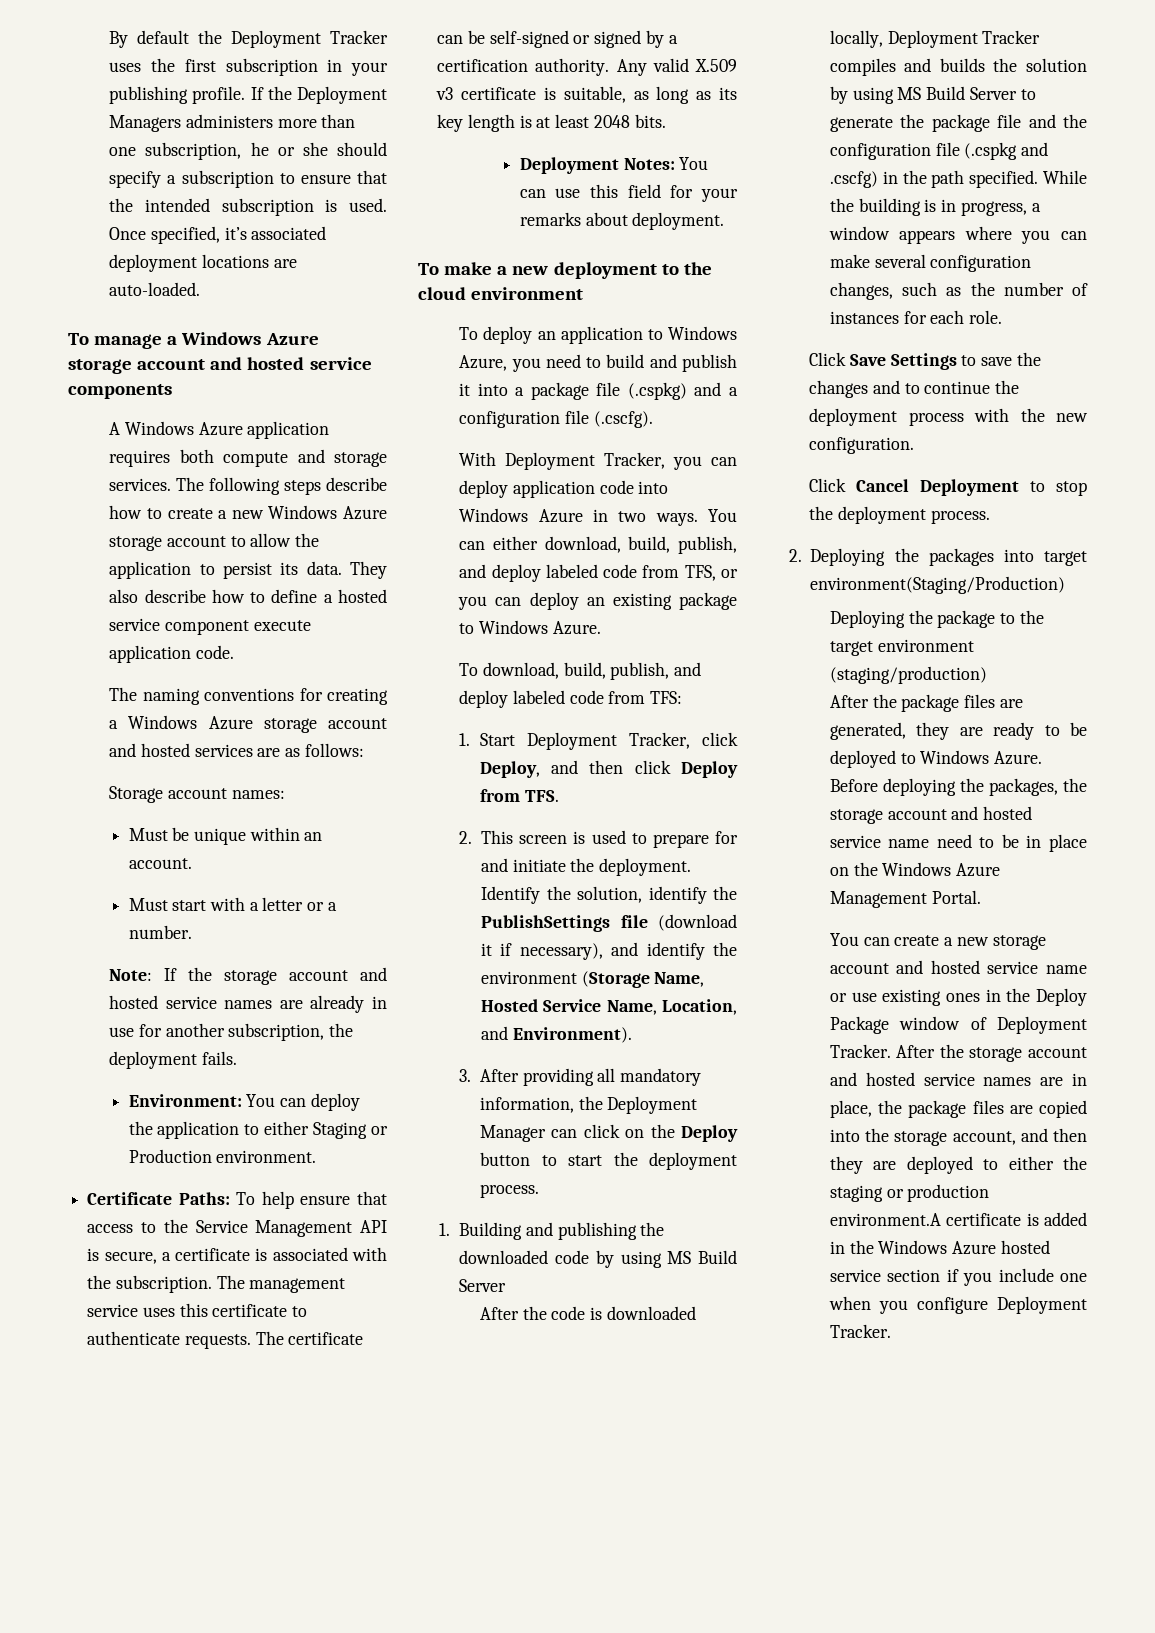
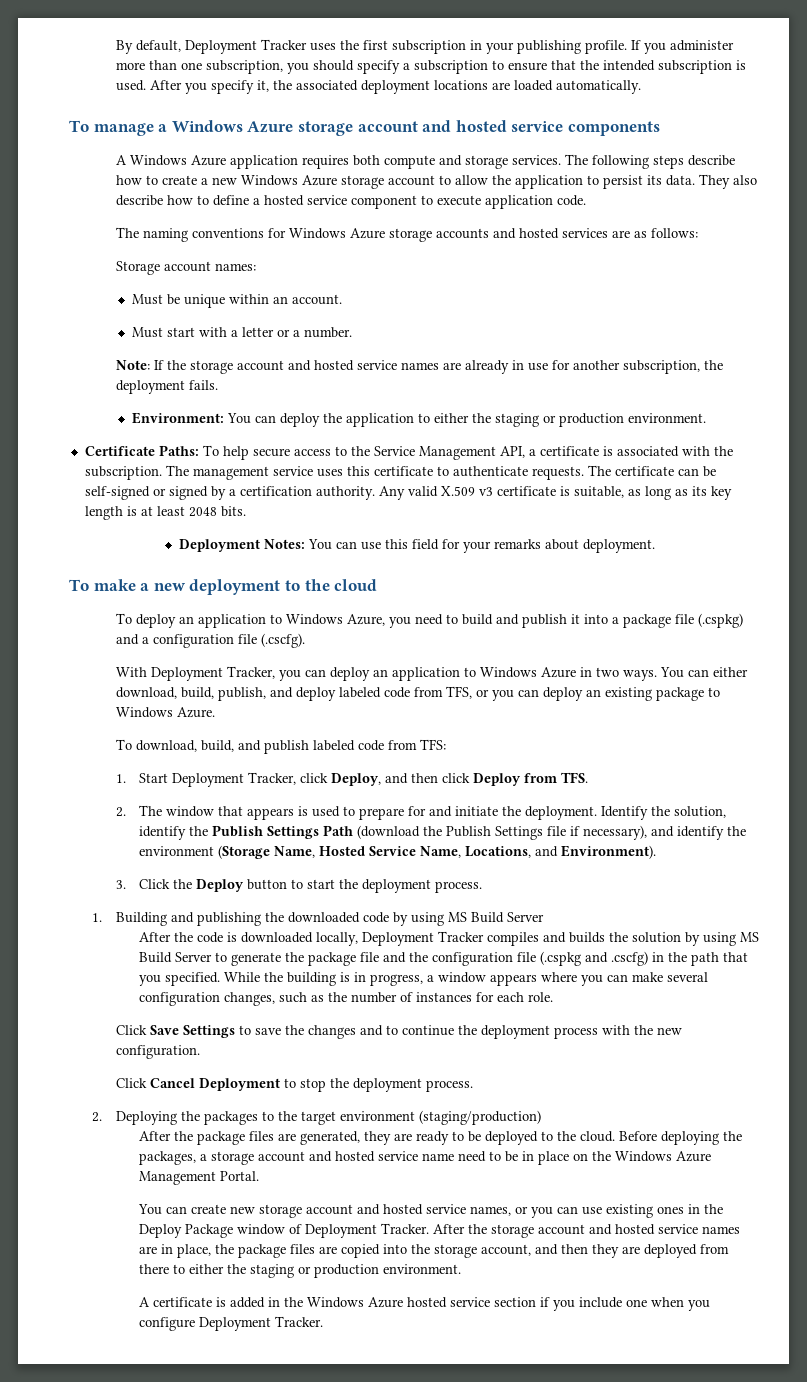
- By default the Deployment Tracker uses the first subscription in your publishing profile.
+ By default, Deployment Tracker uses the first subscription in your publishing profile.
- If the Deployment Managers administers more than one subscription, he or she should specify a subscription to ensure that the intended subscription is used.
+ If you administer more than one subscription, you should specify a subscription to ensure that the intended subscription is used.
- Once specified, it’s associated deployment locations are auto-loaded.
+ After you specify it, the associated deployment locations are loaded automatically.
- They also describe how to define a hosted service component execute application code.
+ They also describe how to define a hosted service component to execute application code.
- The naming conventions for creating a Windows Azure storage account and hosted services are as follows:
+ The naming conventions for Windows Azure storage accounts and hosted services are as follows:
- Environment: You can deploy the application to either Staging or Production environment.
+ Environment: You can deploy the application to either the staging or production environment.
- Certificate Paths: To help ensure that access to the Service Management API is secure, a certificate is associated with the subscription.
+ Certificate Paths: To help secure access to the Service Management API, a certificate is associated with the subscription.
- To make a new deployment to the cloud environment
+ To make a new deployment to the cloud
- With Deployment Tracker, you can deploy application code into Windows Azure in two ways.
+ With Deployment Tracker, you can deploy an application to Windows Azure in two ways.
- To download, build, publish, and deploy labeled code from TFS:
+ To download, build, and publish labeled code from TFS:
- 2. This screen is used to prepare for and initiate the deployment.
+ 2. The window that appears is used to prepare for and initiate the deployment.
- Identify the solution, identify the PublishSettings file (download it if necessary), and identify the environment (Storage Name, Hosted Service Name, Location, and Environment).
+ Identify the solution, identify the Publish Settings Path (download the Publish Settings file if necessary), and identify the environment (Storage Name, Hosted Service Name, Locations, and Environment).
- 3. After providing all mandatory information, the Deployment Manager can click on the Deploy button to start the deployment process.
+ 3. Click the Deploy button to start the deployment process.
- After the code is downloaded locally, Deployment Tracker compiles and builds the solution by using MS Build Server to generate the package file and the configuration file (.cspkg and .cscfg) in the path specified.
+ After the code is downloaded locally, Deployment Tracker compiles and builds the solution by using MS Build Server to generate the package file and the configuration file (.cspkg and .cscfg) in the path that you specified.
- 2. Deploying the packages into target environment(Staging/Production)
- Deploying the package to the target environment (staging/production)
+ 2. Deploying the packages to the target environment (staging/production)
- After the package files are generated, they are ready to be deployed to Windows Azure.
+ After the package files are generated, they are ready to be deployed to the cloud.
- Before deploying the packages, the storage account and hosted service name need to be in place on the Windows Azure Management Portal.
+ Before deploying the packages, a storage account and hosted service name need to be in place on the Windows Azure Management Portal.
- You can create a new storage account and hosted service name or use existing ones in the Deploy Package window of Deployment Tracker.
+ You can create new storage account and hosted service names, or you can use existing ones in the Deploy Package window of Deployment Tracker.
- After the storage account and hosted service names are in place, the package files are copied into the storage account, and then they are deployed to either the staging or production environment.A certificate is added in the Windows Azure hosted service section if you include one when you configure Deployment Tracker.
+ After the storage account and hosted service names are in place, the package files are copied into the storage account, and then they are deployed from there to either the staging or production environment.
+ A certificate is added in the Windows Azure hosted service section if you include one when you configure Deployment Tracker.

